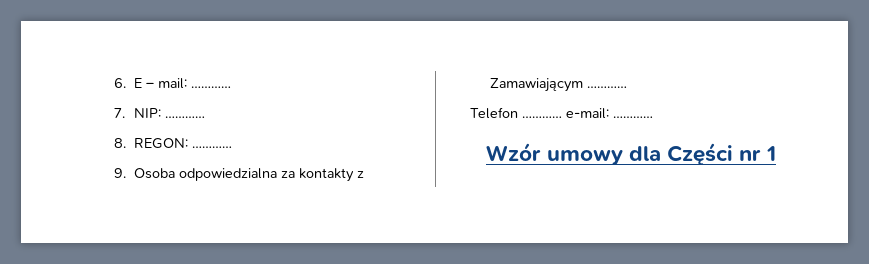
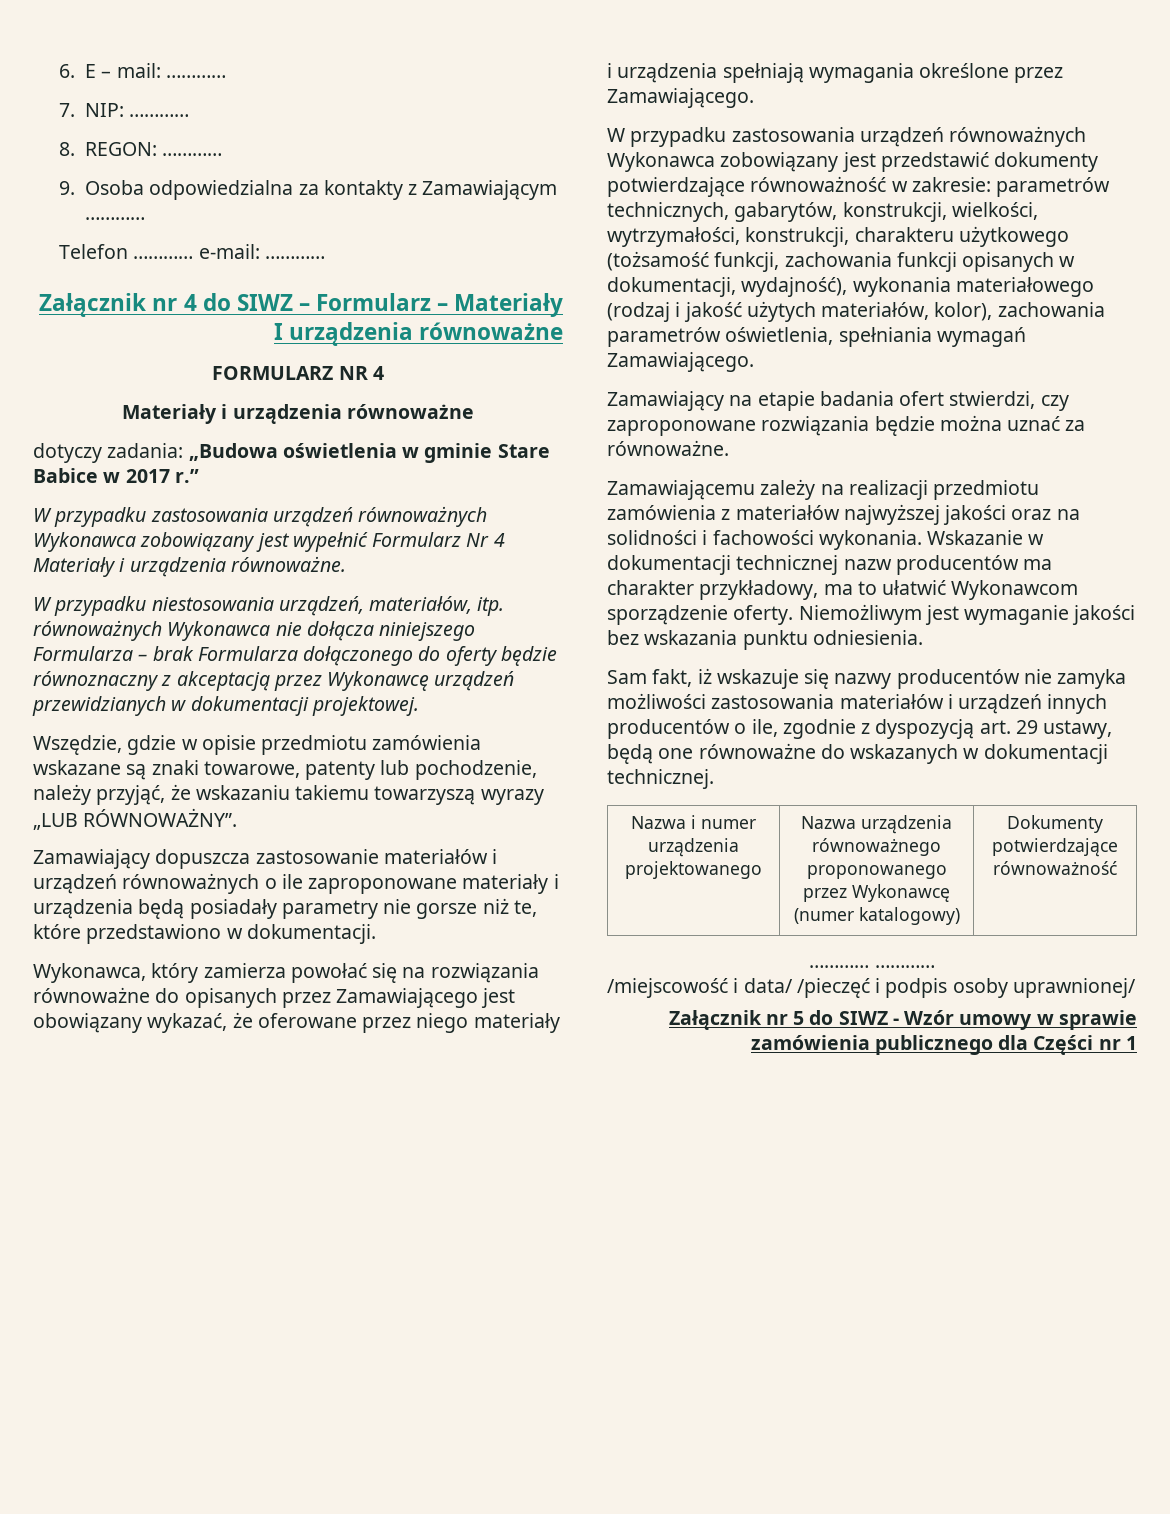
- Wzór umowy dla Części nr 1
+ Załącznik nr 4 do SIWZ – Formularz – Materiały I urządzenia równoważne
+ FORMULARZ NR 4
+ Materiały i urządzenia równoważne
+ dotyczy zadania: „Budowa oświetlenia w gminie Stare Babice w 2017 r.”
+ W przypadku zastosowania urządzeń równoważnych Wykonawca zobowiązany jest wypełnić Formularz Nr 4 Materiały i urządzenia równoważne.
+ W przypadku niestosowania urządzeń, materiałów, itp. równoważnych Wykonawca nie dołącza niniejszego Formularza – brak Formularza dołączonego do oferty będzie równoznaczny z akceptacją przez Wykonawcę urządzeń przewidzianych w dokumentacji projektowej.
+ Wszędzie, gdzie w opisie przedmiotu zamówienia wskazane są znaki towarowe, patenty lub pochodzenie, należy przyjąć, że wskazaniu takiemu towarzyszą wyrazy „LUB RÓWNOWAŻNY”.
+ Zamawiający dopuszcza zastosowanie materiałów i urządzeń równoważnych o ile zaproponowane materiały i urządzenia będą posiadały parametry nie gorsze niż te, które przedstawiono w dokumentacji.
+ Wykonawca, który zamierza powołać się na rozwiązania równoważne do opisanych przez Zamawiającego jest obowiązany wykazać, że oferowane przez niego materiały i urządzenia spełniają wymagania określone przez Zamawiającego.
+ W przypadku zastosowania urządzeń równoważnych Wykonawca zobowiązany jest przedstawić dokumenty potwierdzające równoważność w zakresie: parametrów technicznych, gabarytów, konstrukcji, wielkości, wytrzymałości, konstrukcji, charakteru użytkowego (tożsamość funkcji, zachowania funkcji opisanych w dokumentacji, wydajność), wykonania materiałowego (rodzaj i jakość użytych materiałów, kolor), zachowania parametrów oświetlenia, spełniania wymagań Zamawiającego.
+ Zamawiający na etapie badania ofert stwierdzi, czy zaproponowane rozwiązania będzie można uznać za równoważne.
+ Zamawiającemu zależy na realizacji przedmiotu zamówienia z materiałów najwyższej jakości oraz na solidności i fachowości wykonania. Wskazanie w dokumentacji technicznej nazw producentów ma charakter przykładowy, ma to ułatwić Wykonawcom sporządzenie oferty. Niemożliwym jest wymaganie jakości bez wskazania punktu odniesienia.
+ Sam fakt, iż wskazuje się nazwy producentów nie zamyka możliwości zastosowania materiałów i urządzeń innych producentów o ile, zgodnie z dyspozycją art. 29 ustawy, będą one równoważne do wskazanych w dokumentacji technicznej.
+ Nazwa i numer urządzenia projektowanego | Nazwa urządzenia równoważnego proponowanego przez Wykonawcę (numer katalogowy) | Dokumenty potwierdzające równoważność
+ ………… …………
+ /miejscowość i data/ /pieczęć i podpis osoby uprawnionej/
+ Załącznik nr 5 do SIWZ - Wzór umowy w sprawie zamówienia publicznego dla Części nr 1

